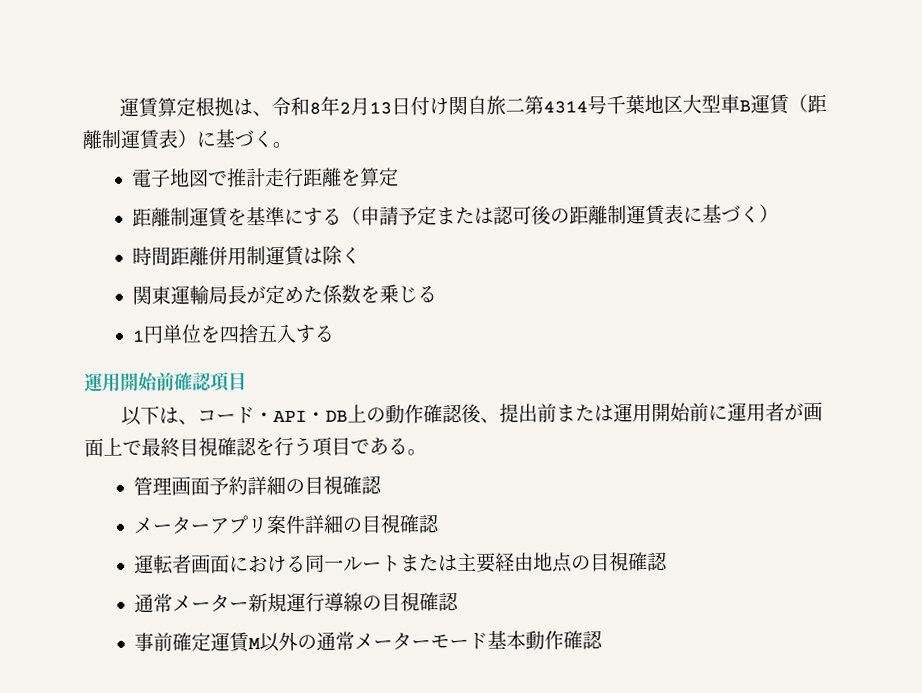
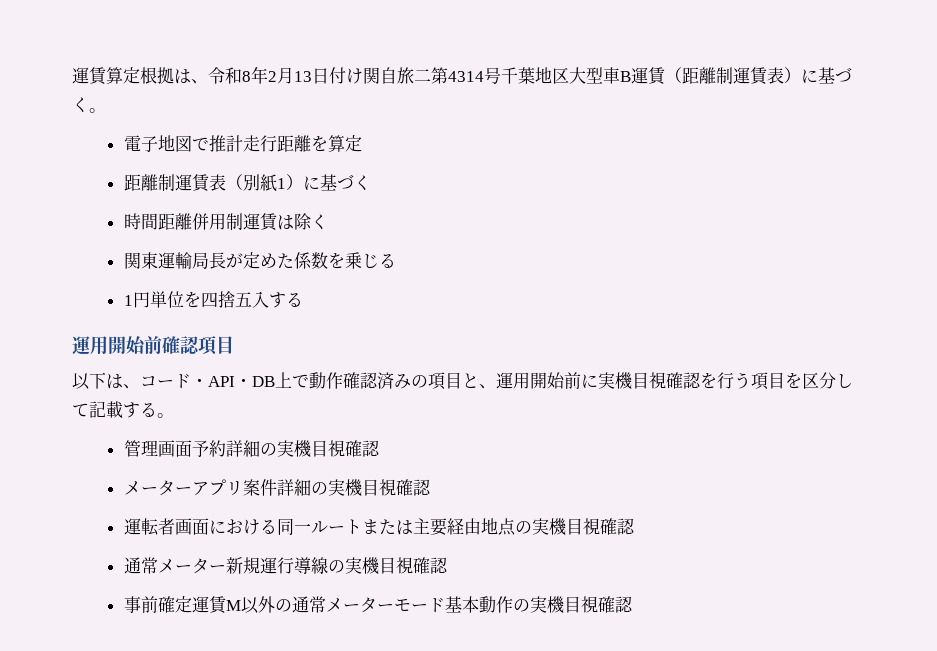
- 距離制運賃を基準にする（申請予定または認可後の距離制運賃表に基づく）
+ 距離制運賃表（別紙1）に基づく
- 以下は、コード・API・DB上の動作確認後、提出前または運用開始前に運用者が画面上で最終目視確認を行う項目である。
+ 以下は、コード・API・DB上で動作確認済みの項目と、運用開始前に実機目視確認を行う項目を区分して記載する。
- 管理画面予約詳細の目視確認
+ 管理画面予約詳細の実機目視確認
- メーターアプリ案件詳細の目視確認
+ メーターアプリ案件詳細の実機目視確認
- 運転者画面における同一ルートまたは主要経由地点の目視確認
+ 運転者画面における同一ルートまたは主要経由地点の実機目視確認
- 通常メーター新規運行導線の目視確認
+ 通常メーター新規運行導線の実機目視確認
- 事前確定運賃M以外の通常メーターモード基本動作確認
+ 事前確定運賃M以外の通常メーターモード基本動作の実機目視確認

